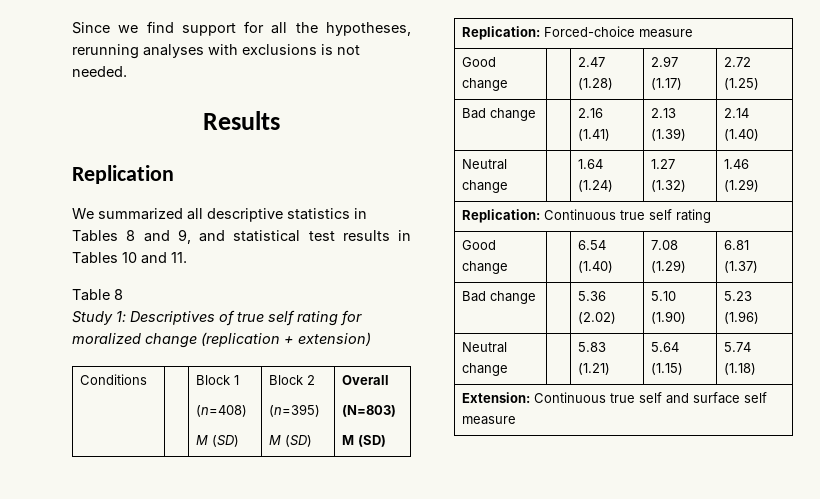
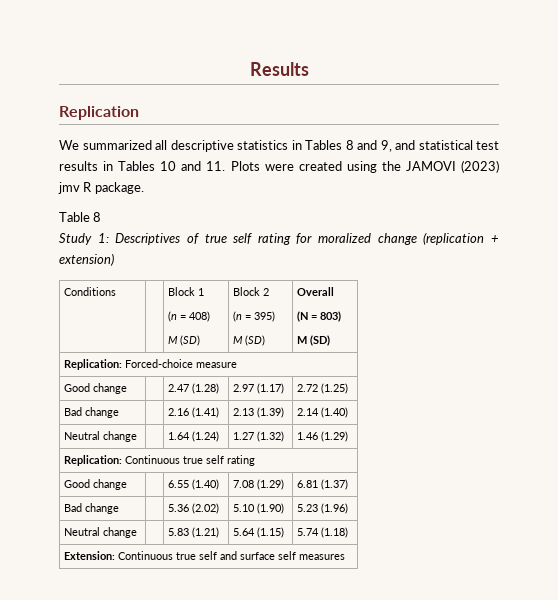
- Since we find support for all the hypotheses, rerunning analyses with exclusions is not needed.
- We summarized all descriptive statistics in Tables 8 and 9, and statistical test results in Tables 10 and 11.
+ We summarized all descriptive statistics in Tables 8 and 9, and statistical test results in Tables 10 and 11. Plots were created using the JAMOVI (2023) jmv R package.
  Conditions | | Block 1
- (n=408)
+ (n = 408)
  M (SD) | Block 2
- (n=395)
+ (n = 395)
  M (SD) | Overall
- (N=803)
+ (N = 803)
- Good change | | 6.54 (1.40) | 7.08 (1.29) | 6.81 (1.37)
+ Good change | | 6.55 (1.40) | 7.08 (1.29) | 6.81 (1.37)
- Extension: Continuous true self and surface self measure
+ Extension: Continuous true self and surface self measures

